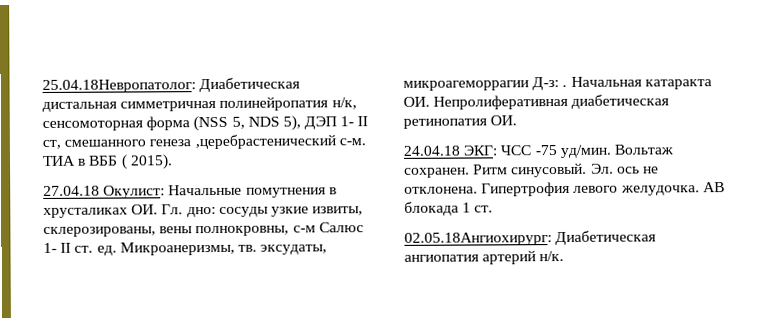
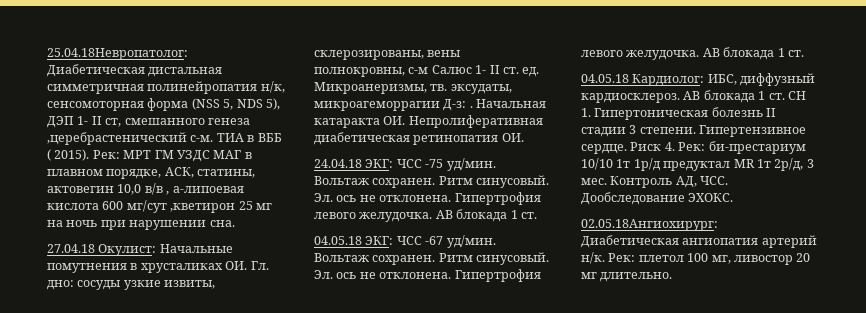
+ Рек: МРТ ГМ УЗДС МАГ в плавном порядке, АСК, статины, актовегин 10,0 в/в , а-липоевая кислота 600 мг/сут ,кветирон 25 мг на ночь при нарушении сна.
+ 04.05.18 ЭКГ: ЧСС -67 уд/мин. Вольтаж сохранен. Ритм синусовый. Эл. ось не отклонена. Гипертрофия левого желудочка. АВ блокада 1 ст.
+ 04.05.18 Кардиолог: ИБС, диффузный кардиосклероз. АВ блокада 1 ст. СН 1. Гипертоническая болезнь II стадии 3 степени. Гипертензивное сердце. Риск 4. Рек: би-престариум 10/10 1т 1р/д предуктал MR 1т 2р/д, 3 мес. Контроль АД, ЧСС. Дообследование ЭХОКС.
+ Рек: плетол 100 мг, ливостор 20 мг длительно.

